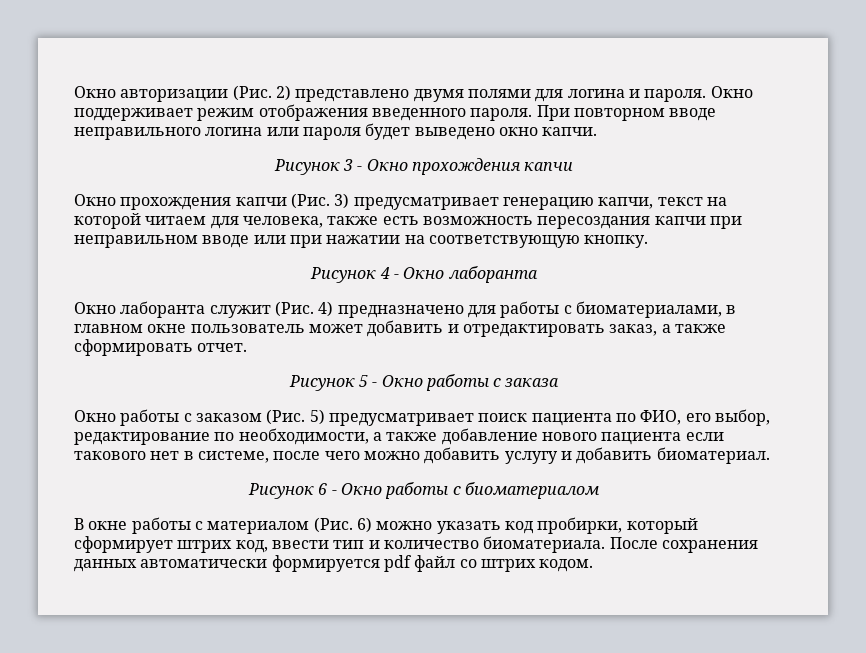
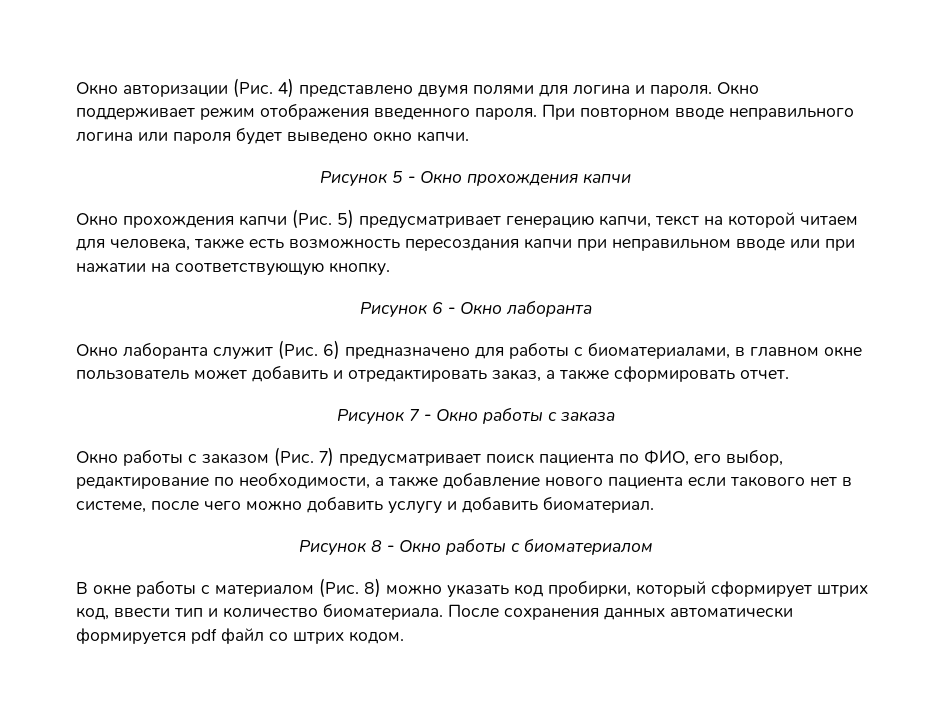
- Окно авторизации (Рис. 2) представлено двумя полями для логина и пароля.
+ Окно авторизации (Рис. 4) представлено двумя полями для логина и пароля.
- Рисунок 3 - Окно прохождения капчи
+ Рисунок 5 - Окно прохождения капчи
- Окно прохождения капчи (Рис. 3) предусматривает генерацию капчи, текст на которой читаем для человека, также есть возможность пересоздания капчи при неправильном вводе или при нажатии на соответствующую кнопку.
+ Окно прохождения капчи (Рис. 5) предусматривает генерацию капчи, текст на которой читаем для человека, также есть возможность пересоздания капчи при неправильном вводе или при нажатии на соответствующую кнопку.
- Рисунок 4 - Окно лаборанта
+ Рисунок 6 - Окно лаборанта
- Окно лаборанта служит (Рис. 4) предназначено для работы с биоматериалами, в главном окне пользователь может добавить и отредактировать заказ, а также сформировать отчет.
+ Окно лаборанта служит (Рис. 6) предназначено для работы с биоматериалами, в главном окне пользователь может добавить и отредактировать заказ, а также сформировать отчет.
- Рисунок 5 - Окно работы с заказа
+ Рисунок 7 - Окно работы с заказа
- Окно работы с заказом (Рис. 5) предусматривает поиск пациента по ФИО, его выбор, редактирование по необходимости, а также добавление нового пациента если такового нет в системе, после чего можно добавить услугу и добавить биоматериал.
+ Окно работы с заказом (Рис. 7) предусматривает поиск пациента по ФИО, его выбор, редактирование по необходимости, а также добавление нового пациента если такового нет в системе, после чего можно добавить услугу и добавить биоматериал.
- Рисунок 6 - Окно работы с биоматериалом
+ Рисунок 8 - Окно работы с биоматериалом
- В окне работы с материалом (Рис. 6) можно указать код пробирки, который сформирует штрих код, ввести тип и количество биоматериала.
+ В окне работы с материалом (Рис. 8) можно указать код пробирки, который сформирует штрих код, ввести тип и количество биоматериала.

